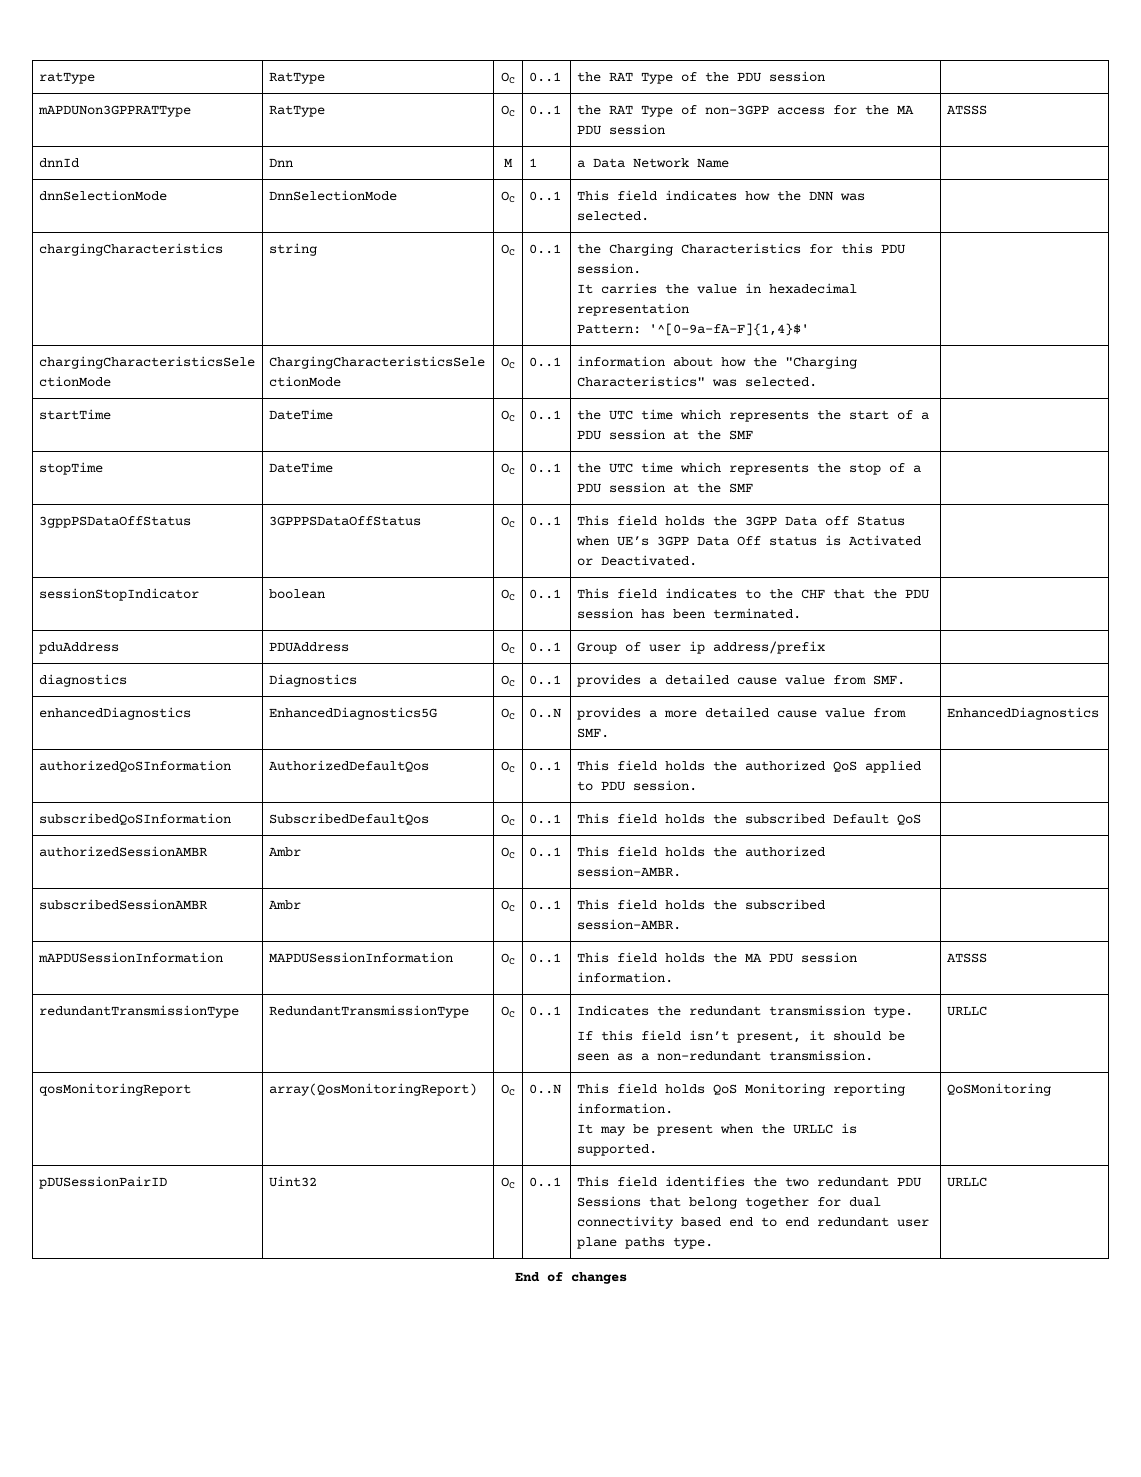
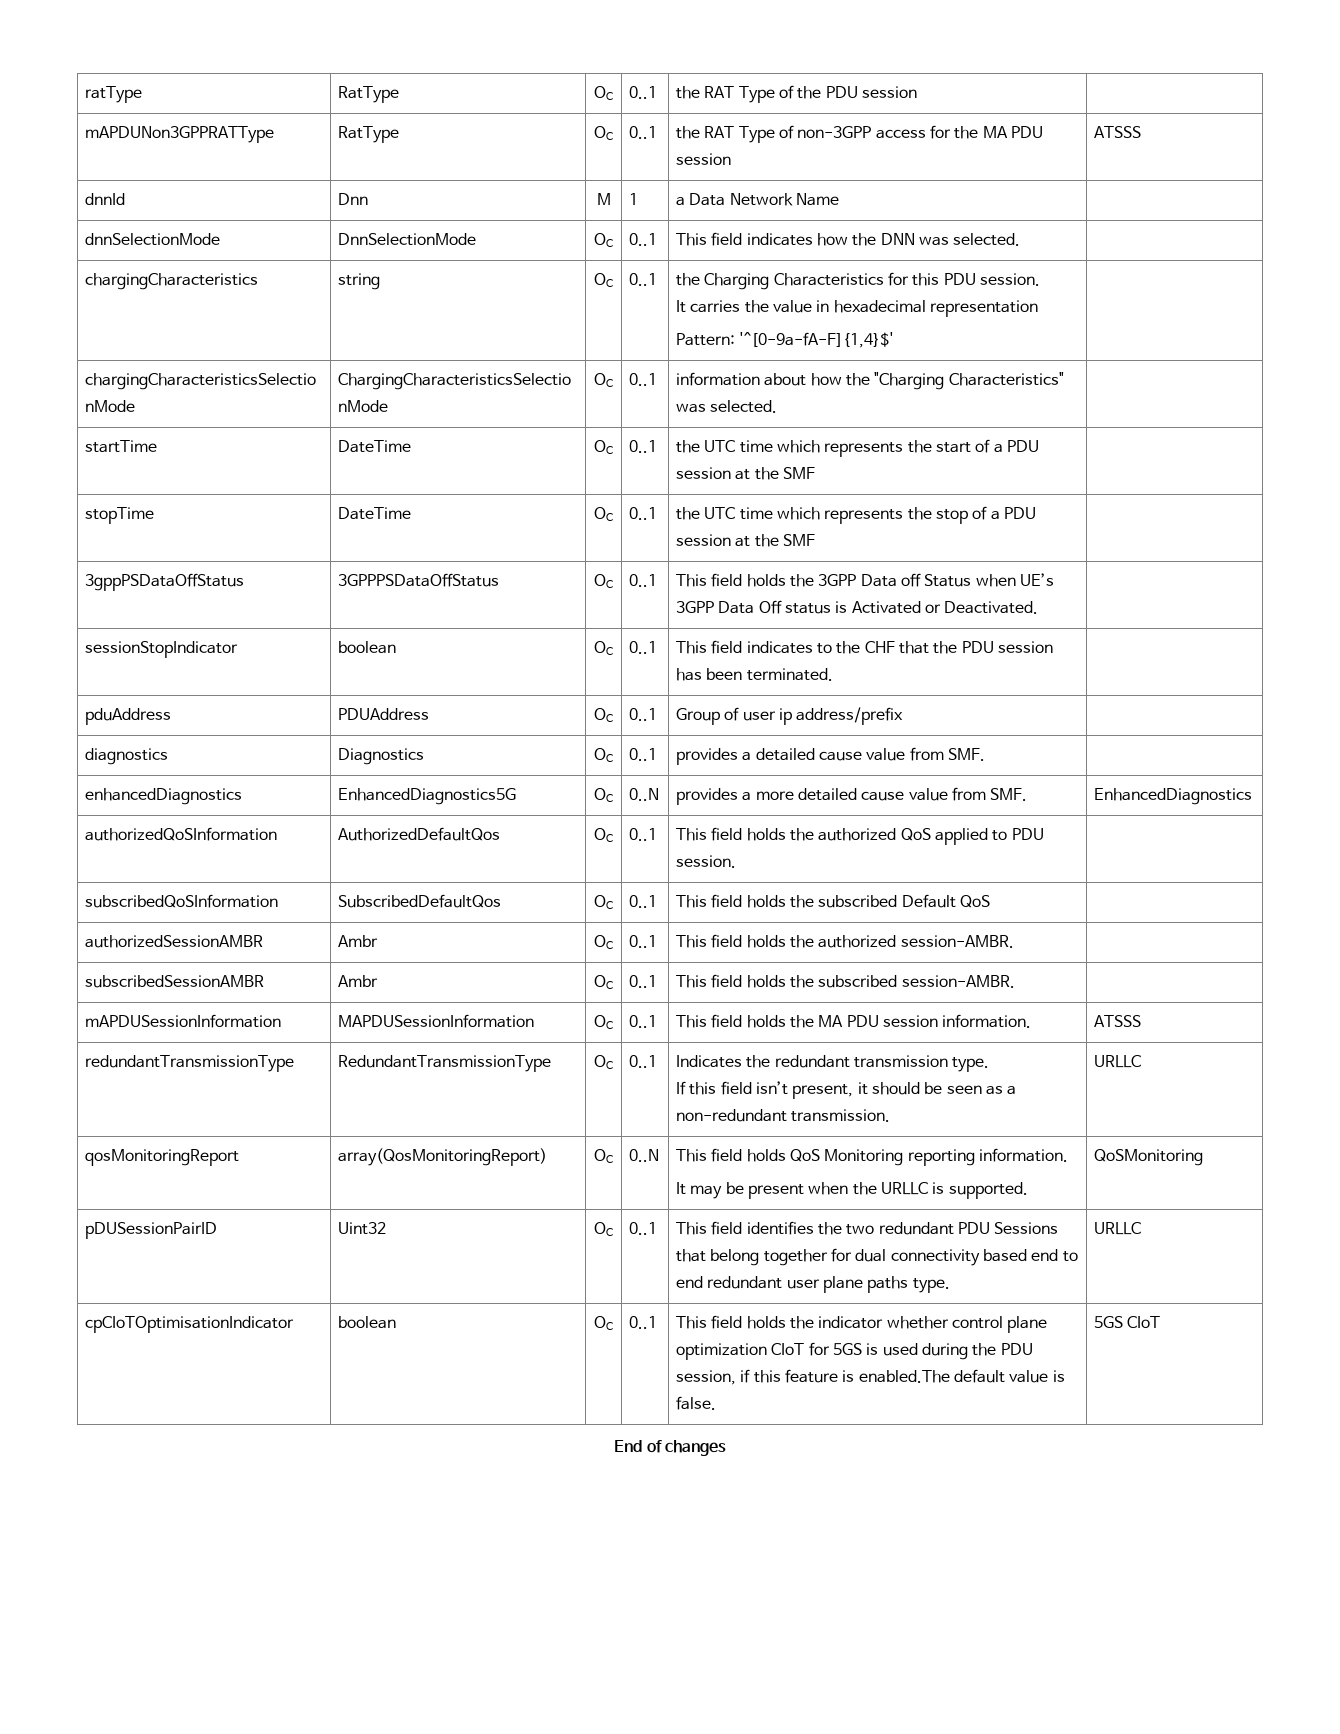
+ cpCIoTOptimisationIndicator | boolean | OC | 0..1 | This field holds the indicator whether control plane optimization CIoT for 5GS is used during the PDU session, if this feature is enabled.The default value is false. | 5GS CIoT

